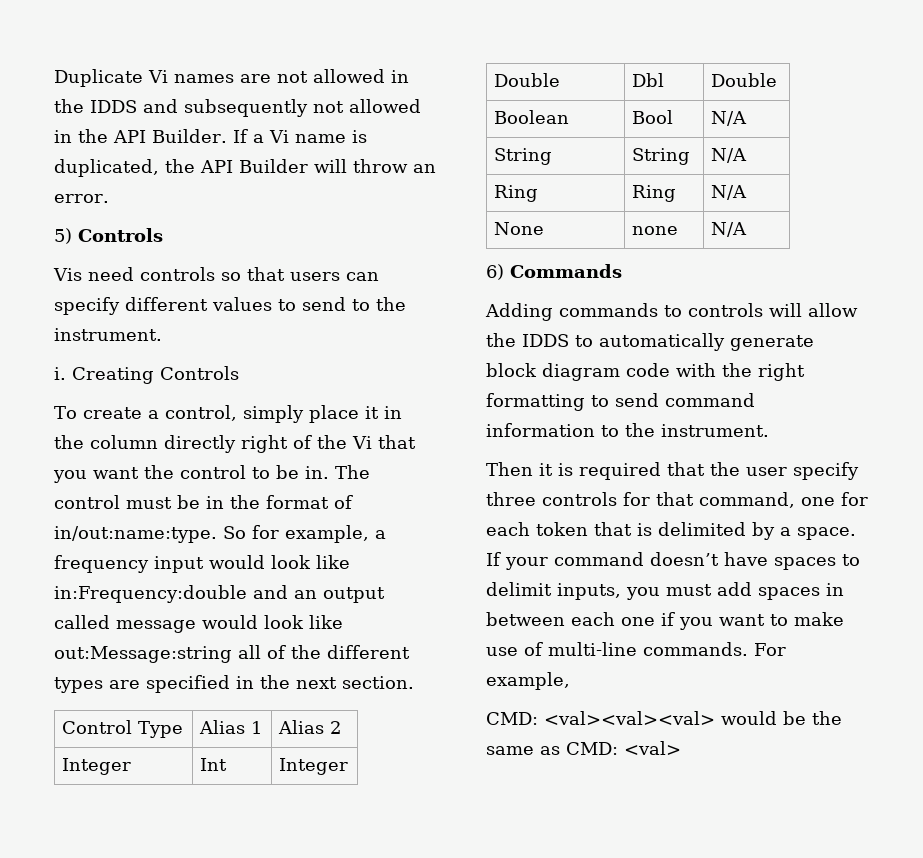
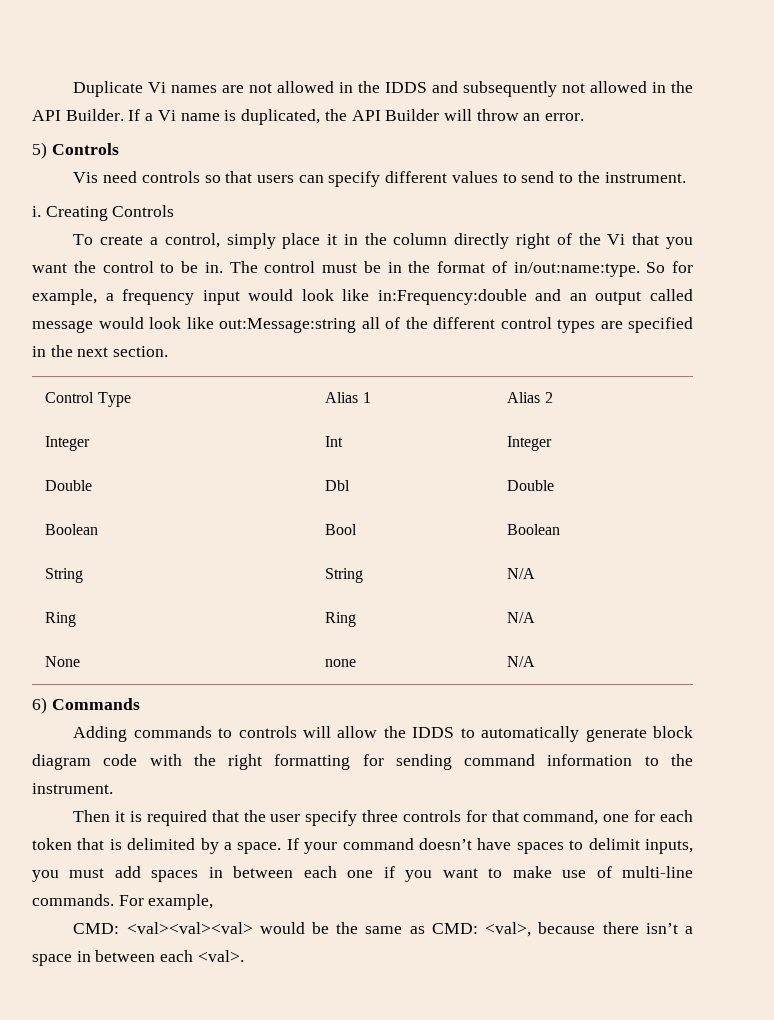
- So for example, a frequency input would look like in:Frequency:double and an output called message would look like out:Message:string all of the different types are specified in the next section.
+ So for example, a frequency input would look like in:Frequency:double and an output called message would look like out:Message:string all of the different control types are specified in the next section.
- Boolean | Bool | N/A
+ Boolean | Bool | Boolean
- Adding commands to controls will allow the IDDS to automatically generate block diagram code with the right formatting to send command information to the instrument.
+ Adding commands to controls will allow the IDDS to automatically generate block diagram code with the right formatting for sending command information to the instrument.
- CMD: <val><val><val> would be the same as CMD: <val>
+ CMD: <val><val><val> would be the same as CMD: <val>, because there isn’t a space in between each <val>.

